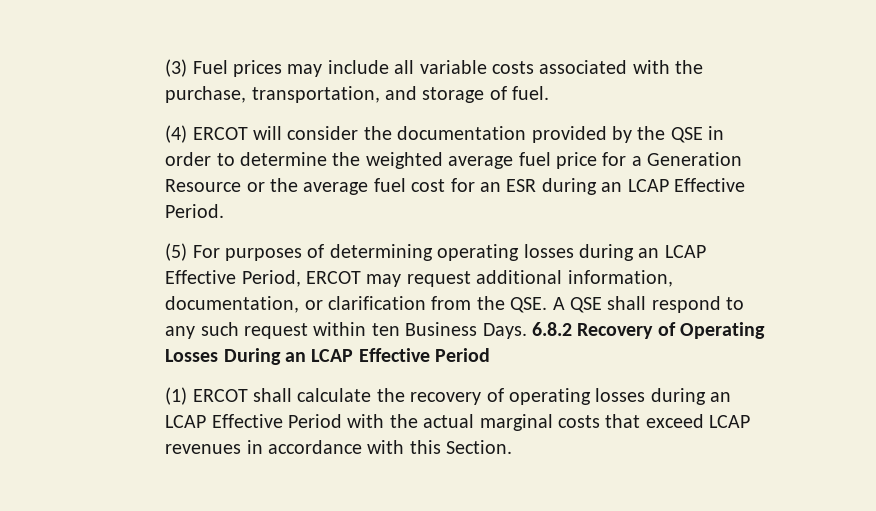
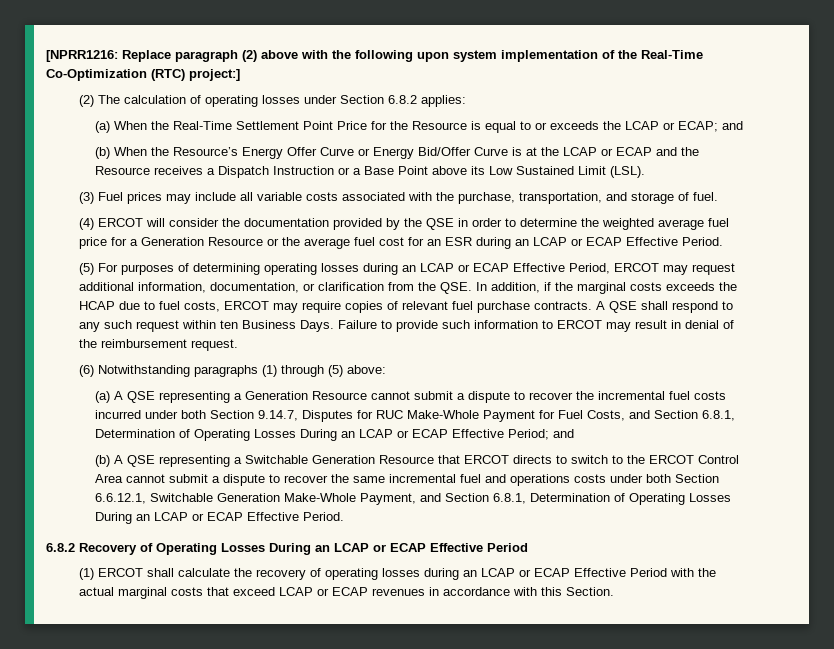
+ [NPRR1216: Replace paragraph (2) above with the following upon system implementation of the Real-Time Co-Optimization (RTC) project:]
+ (2) The calculation of operating losses under Section 6.8.2 applies:
+ (a) When the Real-Time Settlement Point Price for the Resource is equal to or exceeds the LCAP or ECAP; and
+ (b) When the Resource’s Energy Offer Curve or Energy Bid/Offer Curve is at the LCAP or ECAP and the Resource receives a Dispatch Instruction or a Base Point above its Low Sustained Limit (LSL).
- (4) ERCOT will consider the documentation provided by the QSE in order to determine the weighted average fuel price for a Generation Resource or the average fuel cost for an ESR during an LCAP Effective Period.
+ (4) ERCOT will consider the documentation provided by the QSE in order to determine the weighted average fuel price for a Generation Resource or the average fuel cost for an ESR during an LCAP or ECAP Effective Period.
- (5) For purposes of determining operating losses during an LCAP Effective Period, ERCOT may request additional information, documentation, or clarification from the QSE. A QSE shall respond to any such request within ten Business Days. 6.8.2 Recovery of Operating Losses During an LCAP Effective Period
+ (5) For purposes of determining operating losses during an LCAP or ECAP Effective Period, ERCOT may request additional information, documentation, or clarification from the QSE. In addition, if the marginal costs exceeds the HCAP due to fuel costs, ERCOT may require copies of relevant fuel purchase contracts. A QSE shall respond to any such request within ten Business Days. Failure to provide such information to ERCOT may result in denial of the reimbursement request.
+ (6) Notwithstanding paragraphs (1) through (5) above:
+ (a) A QSE representing a Generation Resource cannot submit a dispute to recover the incremental fuel costs incurred under both Section 9.14.7, Disputes for RUC Make-Whole Payment for Fuel Costs, and Section 6.8.1, Determination of Operating Losses During an LCAP or ECAP Effective Period; and
+ (b) A QSE representing a Switchable Generation Resource that ERCOT directs to switch to the ERCOT Control Area cannot submit a dispute to recover the same incremental fuel and operations costs under both Section 6.6.12.1, Switchable Generation Make-Whole Payment, and Section 6.8.1, Determination of Operating Losses During an LCAP or ECAP Effective Period.
+ 6.8.2 Recovery of Operating Losses During an LCAP or ECAP Effective Period
- (1) ERCOT shall calculate the recovery of operating losses during an LCAP Effective Period with the actual marginal costs that exceed LCAP revenues in accordance with this Section.
+ (1) ERCOT shall calculate the recovery of operating losses during an LCAP or ECAP Effective Period with the actual marginal costs that exceed LCAP or ECAP revenues in accordance with this Section.

